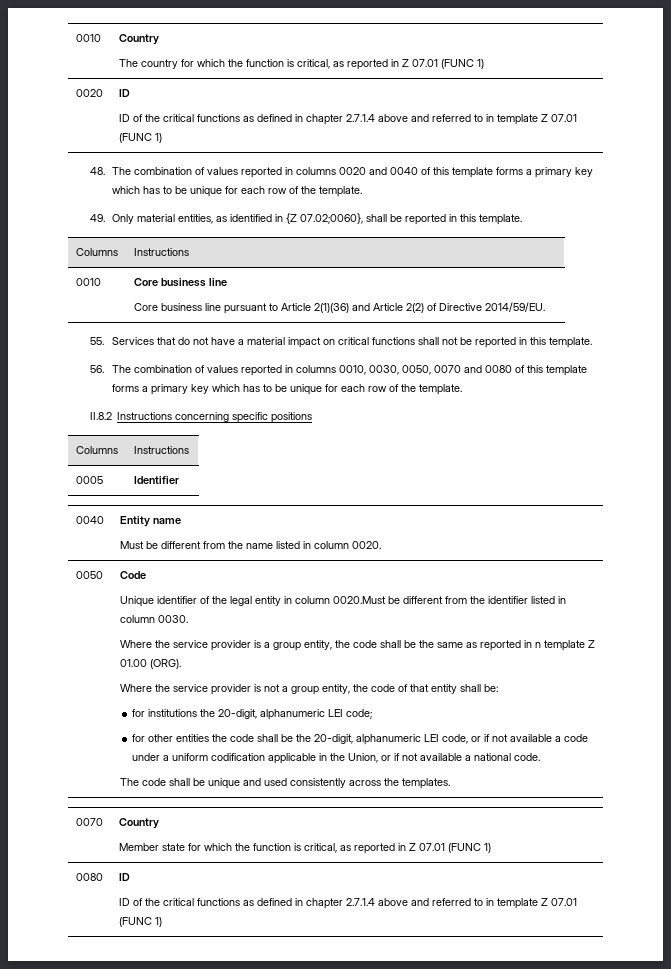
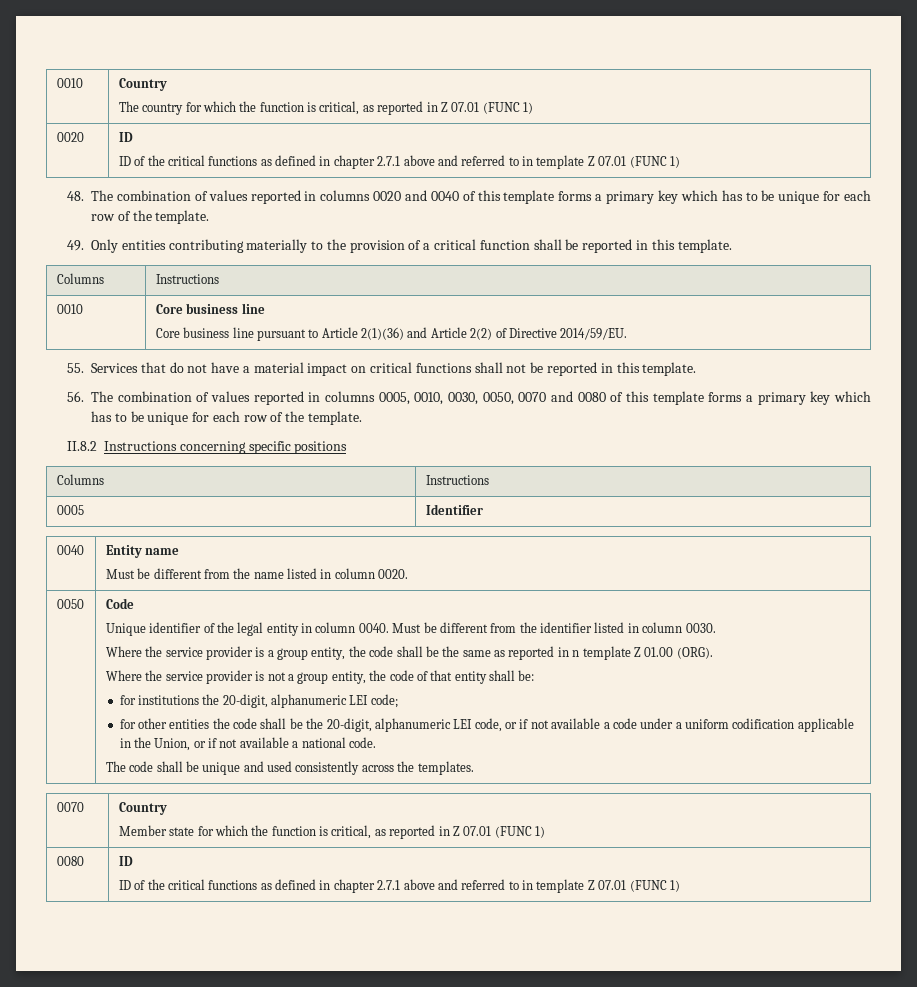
  0020 | ID
- ID of the critical functions as defined in chapter 2.7.1.4 above and referred to in template Z 07.01 (FUNC 1)
+ ID of the critical functions as defined in chapter 2.7.1 above and referred to in template Z 07.01 (FUNC 1)
- 49. Only material entities, as identified in {Z 07.02;0060}, shall be reported in this template.
+ 49. Only entities contributing materially to the provision of a critical function shall be reported in this template.
- 56. The combination of values reported in columns 0010, 0030, 0050, 0070 and 0080 of this template forms a primary key which has to be unique for each row of the template.
+ 56. The combination of values reported in columns 0005, 0010, 0030, 0050, 0070 and 0080 of this template forms a primary key which has to be unique for each row of the template.
- Unique identifier of the legal entity in column 0020.Must be different from the identifier listed in column 0030.
+ Unique identifier of the legal entity in column 0040. Must be different from the identifier listed in column 0030.
  0080 | ID
- ID of the critical functions as defined in chapter 2.7.1.4 above and referred to in template Z 07.01 (FUNC 1)
+ ID of the critical functions as defined in chapter 2.7.1 above and referred to in template Z 07.01 (FUNC 1)

